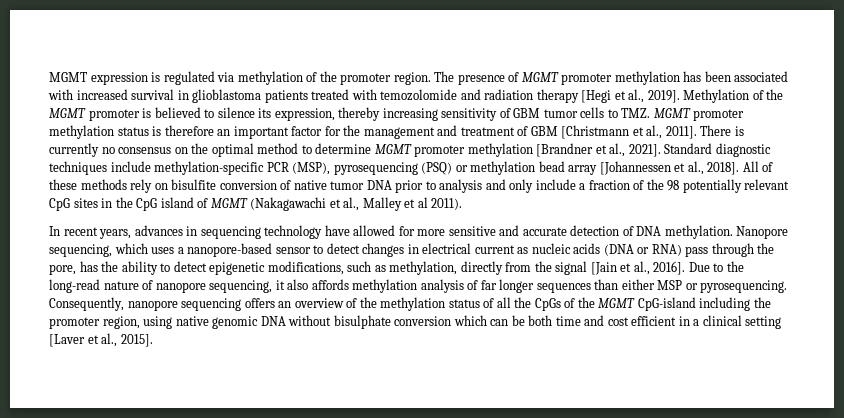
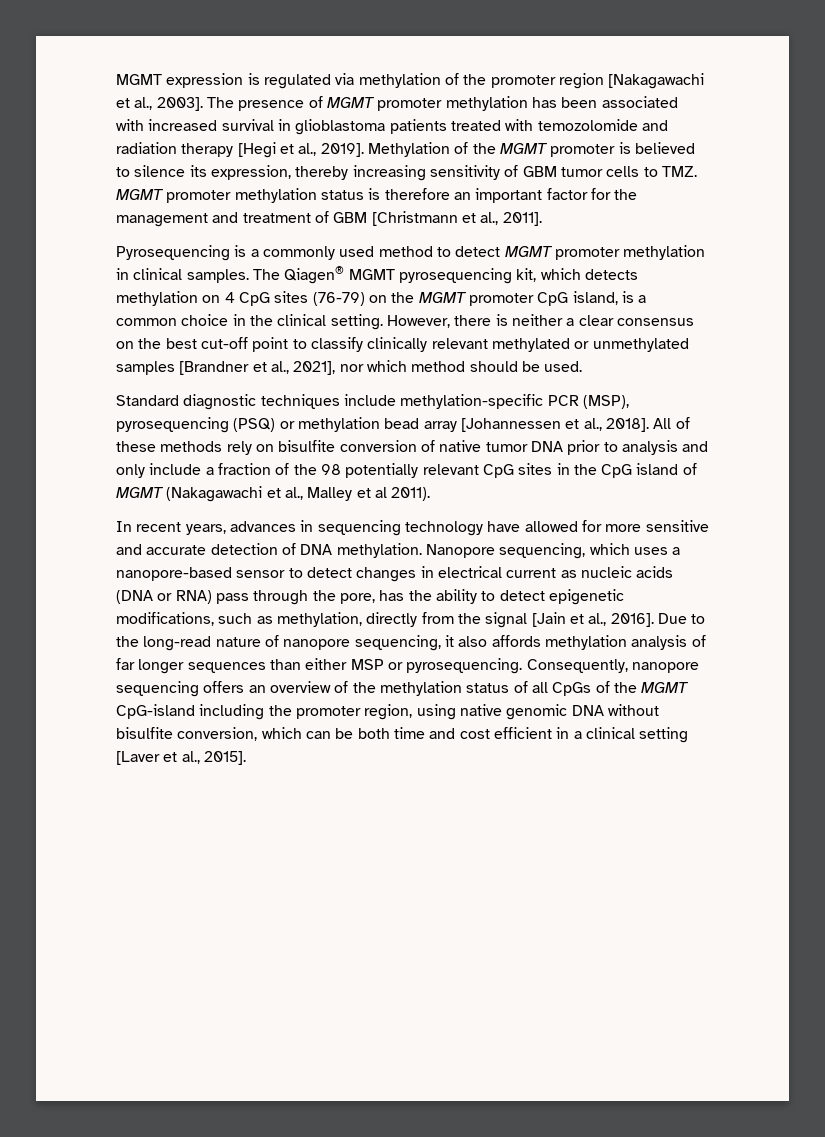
- MGMT expression is regulated via methylation of the promoter region.
+ MGMT expression is regulated via methylation of the promoter region [Nakagawachi et al., 2003].
- Methylation of the MGMT promoter is believed to silence its expression, thereby increasing sensitivity of GBM tumor cells to TMZ. MGMT promoter methylation status is therefore an important factor for the management and treatment of GBM [Christmann et al., 2011]. There is currently no consensus on the optimal method to determine MGMT promoter methylation [Brandner et al., 2021]. Standard diagnostic techniques include methylation-specific PCR (MSP), pyrosequencing (PSQ) or methylation bead array [Johannessen et al., 2018].
+ Methylation of the MGMT promoter is believed to silence its expression, thereby increasing sensitivity of GBM tumor cells to TMZ. MGMT promoter methylation status is therefore an important factor for the management and treatment of GBM [Christmann et al., 2011].
+ Pyrosequencing is a commonly used method to detect MGMT promoter methylation in clinical samples. The Qiagen® MGMT pyrosequencing kit, which detects methylation on 4 CpG sites (76-79) on the MGMT promoter CpG island, is a common choice in the clinical setting. However, there is neither a clear consensus on the best cut-off point to classify clinically relevant methylated or unmethylated samples [Brandner et al., 2021], nor which method should be used.
+ Standard diagnostic techniques include methylation-specific PCR (MSP), pyrosequencing (PSQ) or methylation bead array [Johannessen et al., 2018].
- Consequently, nanopore sequencing offers an overview of the methylation status of all the CpGs of the MGMT CpG-island including the promoter region, using native genomic DNA without bisulphate conversion which can be both time and cost efficient in a clinical setting [Laver et al., 2015].
+ Consequently, nanopore sequencing offers an overview of the methylation status of all CpGs of the MGMT CpG-island including the promoter region, using native genomic DNA without bisulfite conversion, which can be both time and cost efficient in a clinical setting [Laver et al., 2015].

